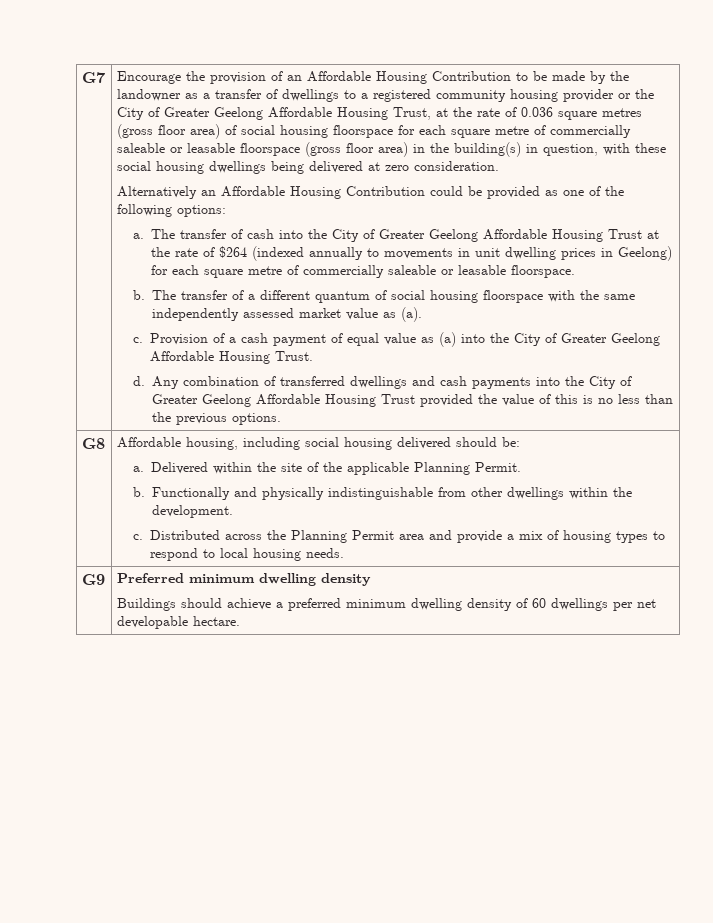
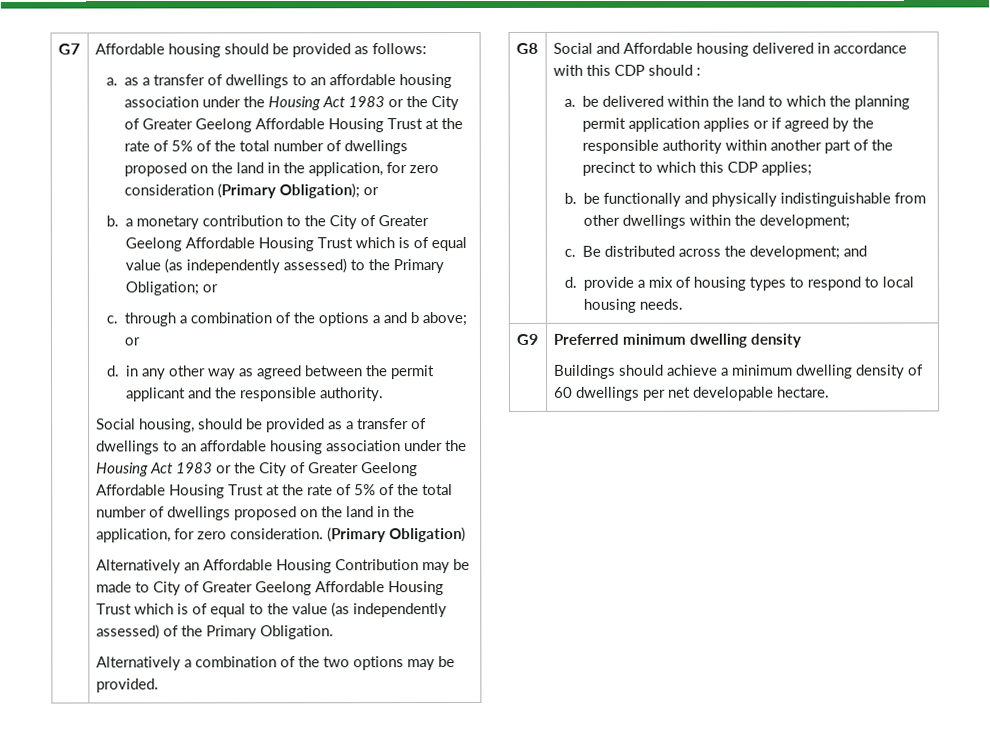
- Encourage the provision of an Affordable Housing Contribution to be made by the landowner as a transfer of dwellings to a registered community housing provider or the City of Greater Geelong Affordable Housing Trust, at the rate of 0.036 square metres (gross floor area) of social housing floorspace for each square metre of commercially saleable or leasable floorspace (gross floor area) in the building(s) in question, with these social housing dwellings being delivered at zero consideration.
- Alternatively an Affordable Housing Contribution could be provided as one of the following options:
- a. The transfer of cash into the City of Greater Geelong Affordable Housing Trust at the rate of $264 (indexed annually to movements in unit dwelling prices in Geelong) for each square metre of commercially saleable or leasable floorspace.
- b. The transfer of a different quantum of social housing floorspace with the same independently assessed market value as (a).
- c. Provision of a cash payment of equal value as (a) into the City of Greater Geelong Affordable Housing Trust.
- d. Any combination of transferred dwellings and cash payments into the City of Greater Geelong Affordable Housing Trust provided the value of this is no less than the previous options.
- G8 | Affordable housing, including social housing delivered should be:
- a. Delivered within the site of the applicable Planning Permit.
- b. Functionally and physically indistinguishable from other dwellings within the development.
- c. Distributed across the Planning Permit area and provide a mix of housing types to respond to local housing needs.
+ Affordable housing should be provided as follows:
+ a. as a transfer of dwellings to an affordable housing association under the Housing Act 1983 or the City of Greater Geelong Affordable Housing Trust at the rate of 5% of the total number of dwellings proposed on the land in the application, for zero consideration (Primary Obligation); or
+ b. a monetary contribution to the City of Greater Geelong Affordable Housing Trust which is of equal value (as independently assessed) to the Primary Obligation; or
+ c. through a combination of the options a and b above; or
+ d. in any other way as agreed between the permit applicant and the responsible authority.
+ Social housing, should be provided as a transfer of dwellings to an affordable housing association under the Housing Act 1983 or the City of Greater Geelong Affordable Housing Trust at the rate of 5% of the total number of dwellings proposed on the land in the application, for zero consideration. (Primary Obligation)
+ Alternatively an Affordable Housing Contribution may be made to City of Greater Geelong Affordable Housing Trust which is of equal to the value (as independently assessed) of the Primary Obligation.
+ Alternatively a combination of the two options may be provided.
+ G8 | Social and Affordable housing delivered in accordance with this CDP should :
+ a. be delivered within the land to which the planning permit application applies or if agreed by the responsible authority within another part of the precinct to which this CDP applies;
+ b. be functionally and physically indistinguishable from other dwellings within the development;
+ c. Be distributed across the development; and
+ d. provide a mix of housing types to respond to local housing needs.
  G9 | Preferred minimum dwelling density
- Buildings should achieve a preferred minimum dwelling density of 60 dwellings per net developable hectare.
+ Buildings should achieve a minimum dwelling density of 60 dwellings per net developable hectare.

